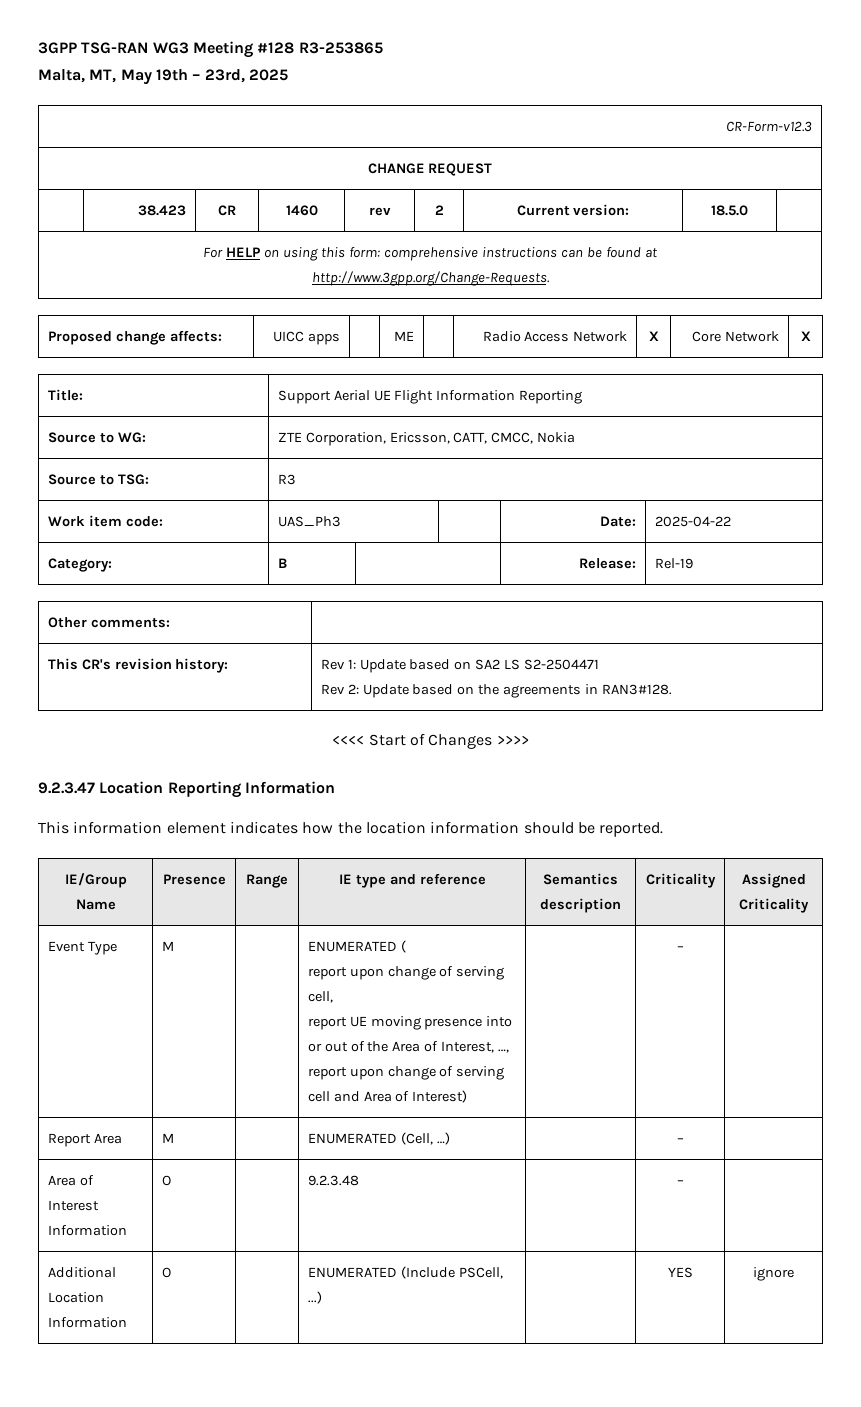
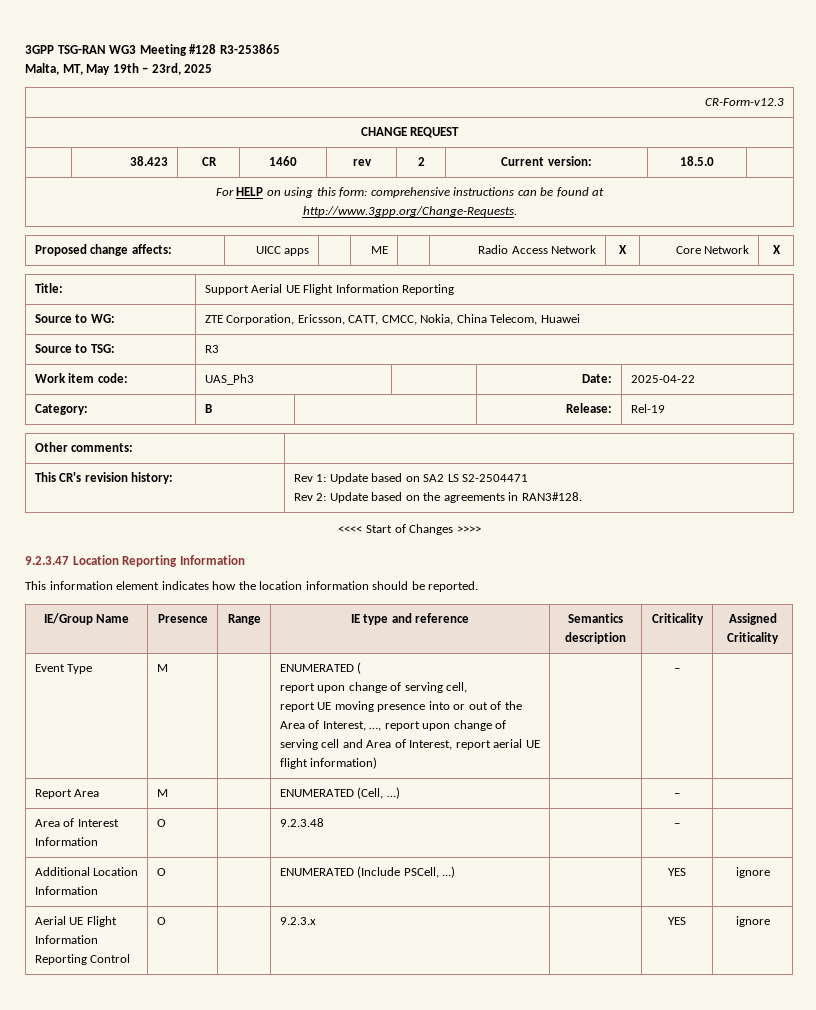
- Source to WG: | ZTE Corporation, Ericsson, CATT, CMCC, Nokia
+ Source to WG: | ZTE Corporation, Ericsson, CATT, CMCC, Nokia, China Telecom, Huawei
  Event Type | M | | ENUMERATED (
  report upon change of serving cell,
- report UE moving presence into or out of the Area of Interest, …, report upon change of serving cell and Area of Interest) | | – |
+ report UE moving presence into or out of the Area of Interest, …, report upon change of serving cell and Area of Interest, report aerial UE flight information) | | – |
+ Aerial UE Flight Information Reporting Control | O | | 9.2.3.x | | YES | ignore

